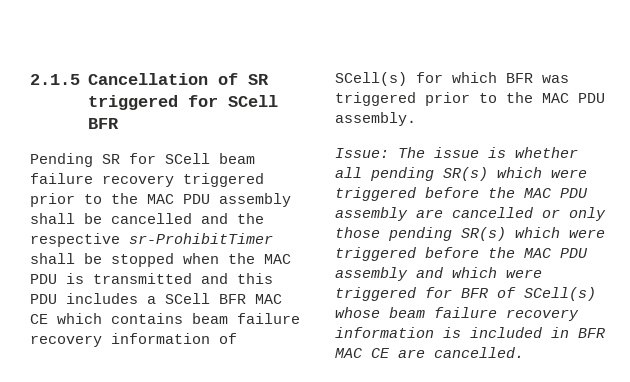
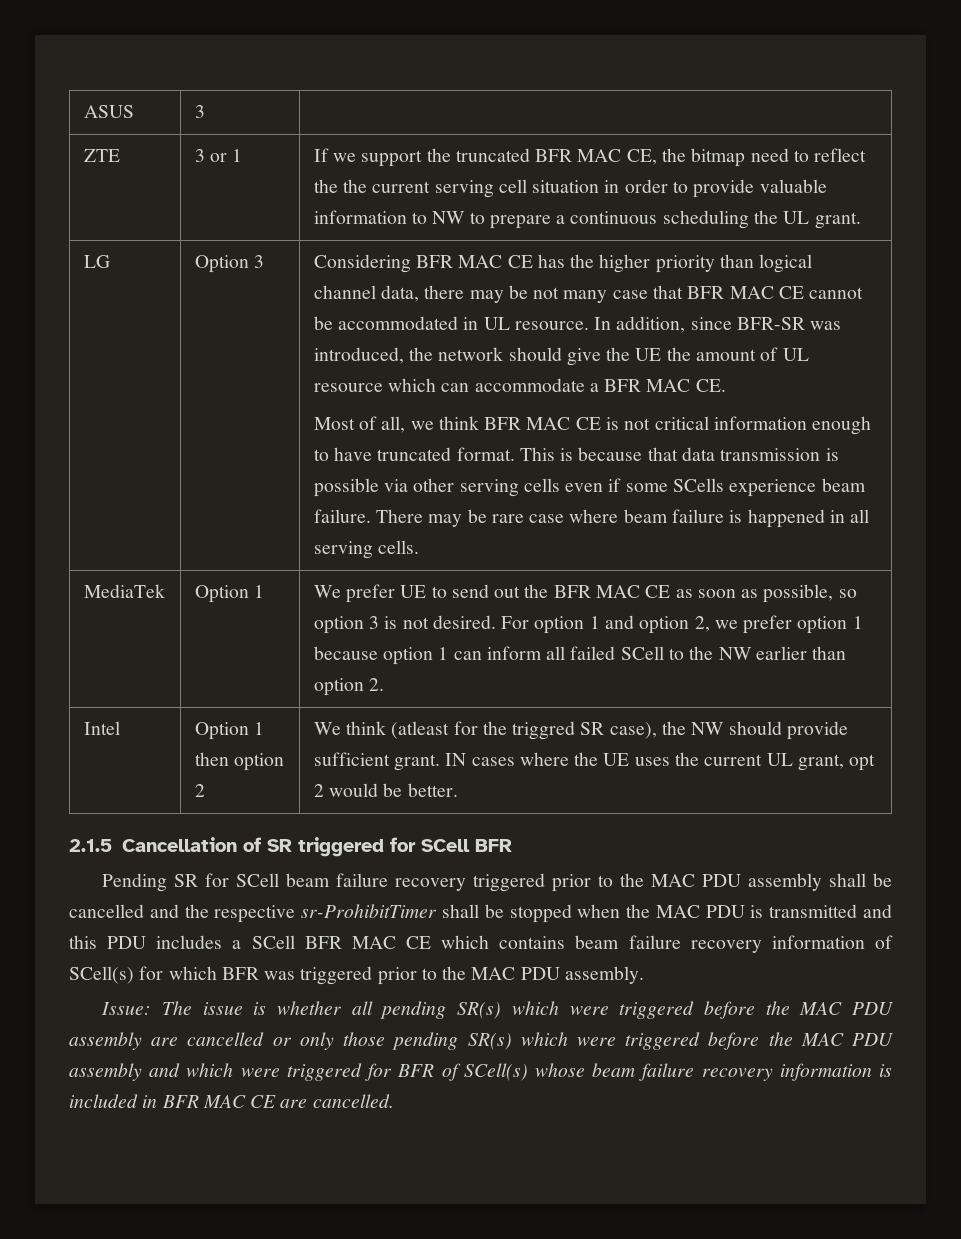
+ ASUS | 3 |
+ ZTE | 3 or 1 | If we support the truncated BFR MAC CE, the bitmap need to reflect the the current serving cell situation in order to provide valuable information to NW to prepare a continuous scheduling the UL grant.
+ LG | Option 3 | Considering BFR MAC CE has the higher priority than logical channel data, there may be not many case that BFR MAC CE cannot be accommodated in UL resource. In addition, since BFR-SR was introduced, the network should give the UE the amount of UL resource which can accommodate a BFR MAC CE.
+ Most of all, we think BFR MAC CE is not critical information enough to have truncated format. This is because that data transmission is possible via other serving cells even if some SCells experience beam failure. There may be rare case where beam failure is happened in all serving cells.
+ MediaTek | Option 1 | We prefer UE to send out the BFR MAC CE as soon as possible, so option 3 is not desired. For option 1 and option 2, we prefer option 1 because option 1 can inform all failed SCell to the NW earlier than option 2.
+ Intel | Option 1 then option 2 | We think (atleast for the triggred SR case), the NW should provide sufficient grant. IN cases where the UE uses the current UL grant, opt 2 would be better.

